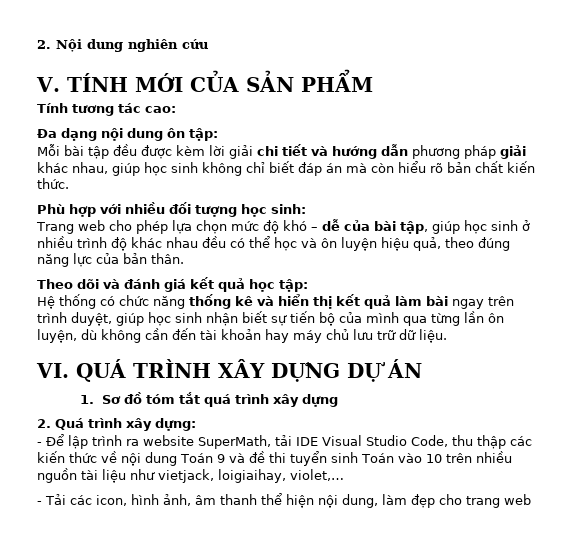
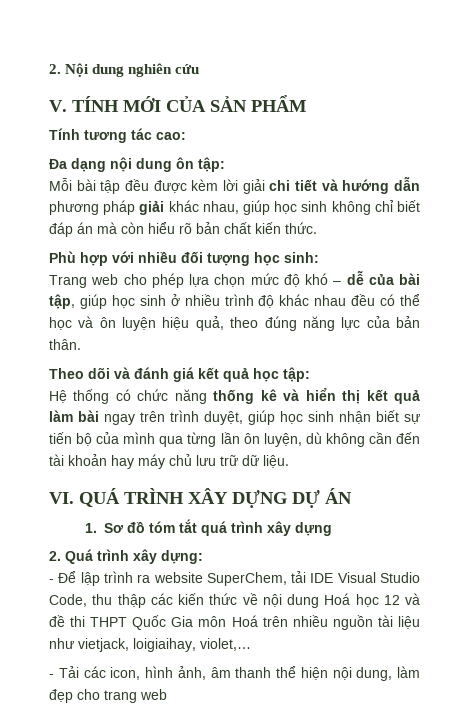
- - Để lập trình ra website SuperMath, tải IDE Visual Studio Code, thu thập các kiến thức về nội dung Toán 9 và đề thi tuyển sinh Toán vào 10 trên nhiều nguồn tài liệu như vietjack, loigiaihay, violet,…
+ - Để lập trình ra website SuperChem, tải IDE Visual Studio Code, thu thập các kiến thức về nội dung Hoá học 12 và đề thi THPT Quốc Gia môn Hoá trên nhiều nguồn tài liệu như vietjack, loigiaihay, violet,…

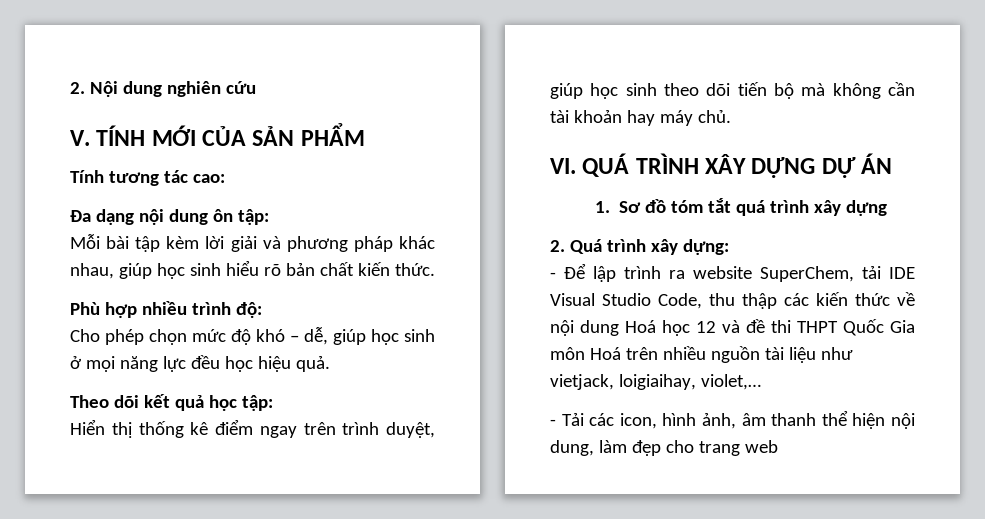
- Mỗi bài tập đều được kèm lời giải chi tiết và hướng dẫn phương pháp giải khác nhau, giúp học sinh không chỉ biết đáp án mà còn hiểu rõ bản chất kiến thức.
+ Mỗi bài tập kèm lời giải và phương pháp khác nhau, giúp học sinh hiểu rõ bản chất kiến thức.
- Phù hợp với nhiều đối tượng học sinh:
- Trang web cho phép lựa chọn mức độ khó – dễ của bài tập, giúp học sinh ở nhiều trình độ khác nhau đều có thể học và ôn luyện hiệu quả, theo đúng năng lực của bản thân.
+ Phù hợp nhiều trình độ:
+ Cho phép chọn mức độ khó – dễ, giúp học sinh ở mọi năng lực đều học hiệu quả.
- Theo dõi và đánh giá kết quả học tập:
+ Theo dõi kết quả học tập:
- Hệ thống có chức năng thống kê và hiển thị kết quả làm bài ngay trên trình duyệt, giúp học sinh nhận biết sự tiến bộ của mình qua từng lần ôn luyện, dù không cần đến tài khoản hay máy chủ lưu trữ dữ liệu.
+ Hiển thị thống kê điểm ngay trên trình duyệt, giúp học sinh theo dõi tiến bộ mà không cần tài khoản hay máy chủ.

